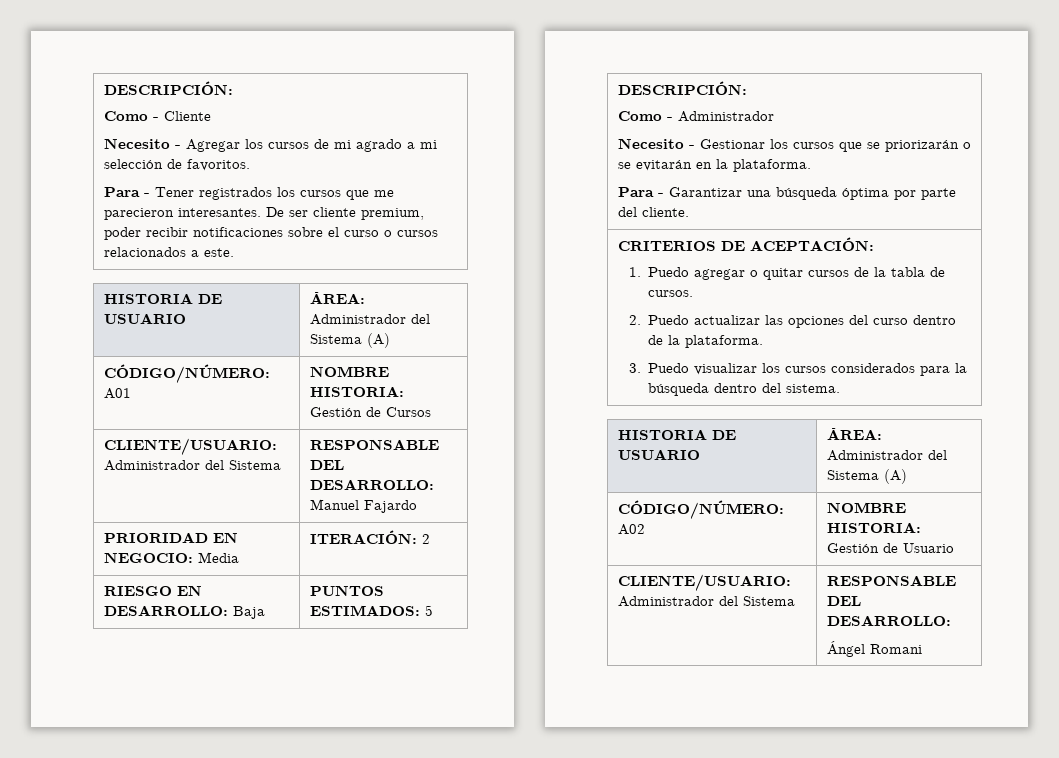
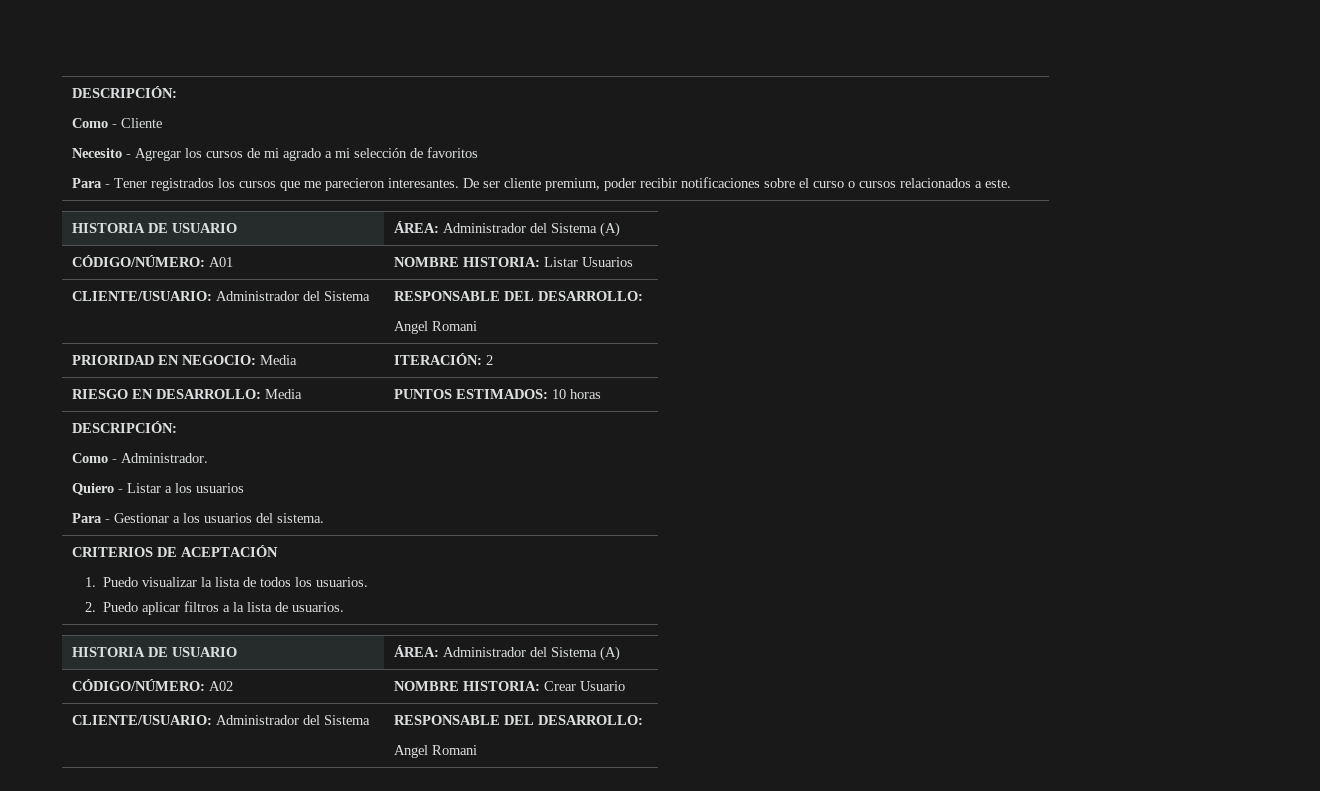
- Necesito - Agregar los cursos de mi agrado a mi selección de favoritos.
+ Necesito - Agregar los cursos de mi agrado a mi selección de favoritos
- CÓDIGO/NÚMERO: A01 | NOMBRE HISTORIA: Gestión de Cursos
- CLIENTE/USUARIO: Administrador del Sistema | RESPONSABLE DEL DESARROLLO: Manuel Fajardo
+ CÓDIGO/NÚMERO: A01 | NOMBRE HISTORIA: Listar Usuarios
+ CLIENTE/USUARIO: Administrador del Sistema | RESPONSABLE DEL DESARROLLO:
+ Angel Romani
- RIESGO EN DESARROLLO: Baja | PUNTOS ESTIMADOS: 5
+ RIESGO EN DESARROLLO: Media | PUNTOS ESTIMADOS: 10 horas
  DESCRIPCIÓN:
- Como - Administrador
- Necesito - Gestionar los cursos que se priorizarán o se evitarán en la plataforma.
- Para - Garantizar una búsqueda óptima por parte del cliente.
- CRITERIOS DE ACEPTACIÓN:
- 1. Puedo agregar o quitar cursos de la tabla de cursos.
- 2. Puedo actualizar las opciones del curso dentro de la plataforma.
- 3. Puedo visualizar los cursos considerados para la búsqueda dentro del sistema.
+ Como - Administrador.
+ Quiero - Listar a los usuarios
+ Para - Gestionar a los usuarios del sistema.
+ CRITERIOS DE ACEPTACIÓN
+ 1. Puedo visualizar la lista de todos los usuarios.
+ 2. Puedo aplicar filtros a la lista de usuarios.
- CÓDIGO/NÚMERO: A02 | NOMBRE HISTORIA: Gestión de Usuario
+ CÓDIGO/NÚMERO: A02 | NOMBRE HISTORIA: Crear Usuario
  CLIENTE/USUARIO: Administrador del Sistema | RESPONSABLE DEL DESARROLLO:
- Ángel Romani
+ Angel Romani

